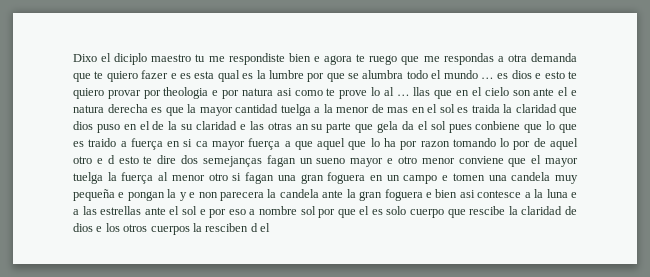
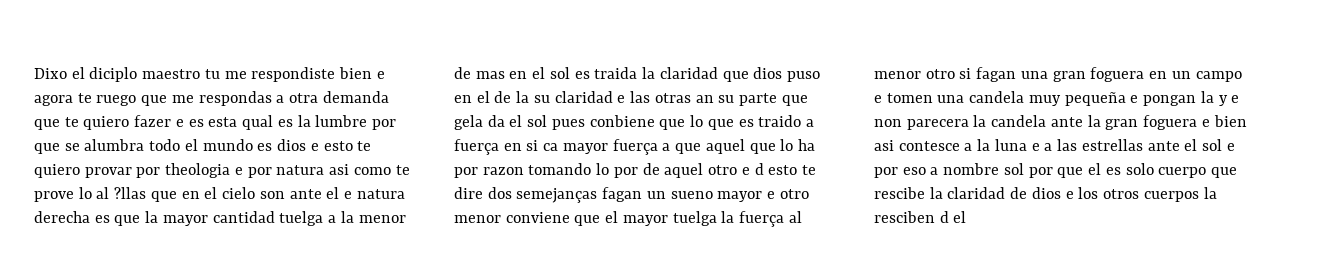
- Dixo el diciplo maestro tu me respondiste bien e agora te ruego que me respondas a otra demanda que te quiero fazer e es esta qual es la lumbre por que se alumbra todo el mundo … es dios e esto te quiero provar por theologia e por natura asi como te prove lo al … llas que en el cielo son ante el e natura derecha es que la mayor cantidad tuelga a la menor de mas en el sol es traida la claridad que dios puso en el de la su claridad e las otras an su parte que gela da el sol pues conbiene que lo que es traido a fuerça en si ca mayor fuerça a que aquel que lo ha por razon tomando lo por de aquel otro e d esto te dire dos semejanças fagan un sueno mayor e otro menor conviene que el mayor tuelga la fuerça al menor otro si fagan una gran foguera en un campo e tomen una candela muy pequeña e pongan la y e non parecera la candela ante la gran foguera e bien asi contesce a la luna e a las estrellas ante el sol e por eso a nombre sol por que el es solo cuerpo que rescibe la claridad de dios e los otros cuerpos la resciben d el
+ Dixo el diciplo maestro tu me respondiste bien e agora te ruego que me respondas a otra demanda que te quiero fazer e es esta qual es la lumbre por que se alumbra todo el mundo es dios e esto te quiero provar por theologia e por natura asi como te prove lo al ?llas que en el cielo son ante el e natura derecha es que la mayor cantidad tuelga a la menor de mas en el sol es traida la claridad que dios puso en el de la su claridad e las otras an su parte que gela da el sol pues conbiene que lo que es traido a fuerça en si ca mayor fuerça a que aquel que lo ha por razon tomando lo por de aquel otro e d esto te dire dos semejanças fagan un sueno mayor e otro menor conviene que el mayor tuelga la fuerça al menor otro si fagan una gran foguera en un campo e tomen una candela muy pequeña e pongan la y e non parecera la candela ante la gran foguera e bien asi contesce a la luna e a las estrellas ante el sol e por eso a nombre sol por que el es solo cuerpo que rescibe la claridad de dios e los otros cuerpos la resciben d el

